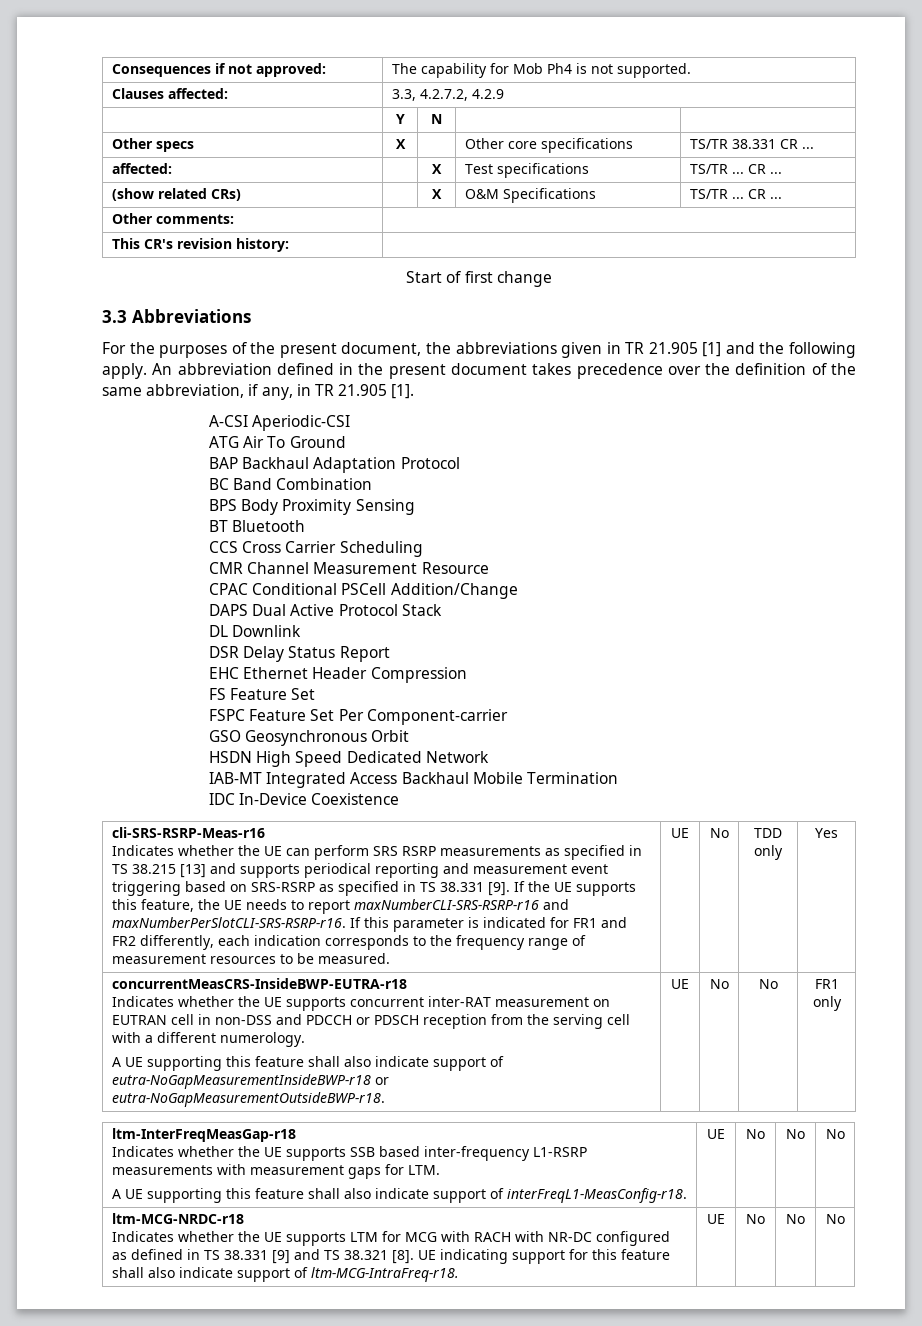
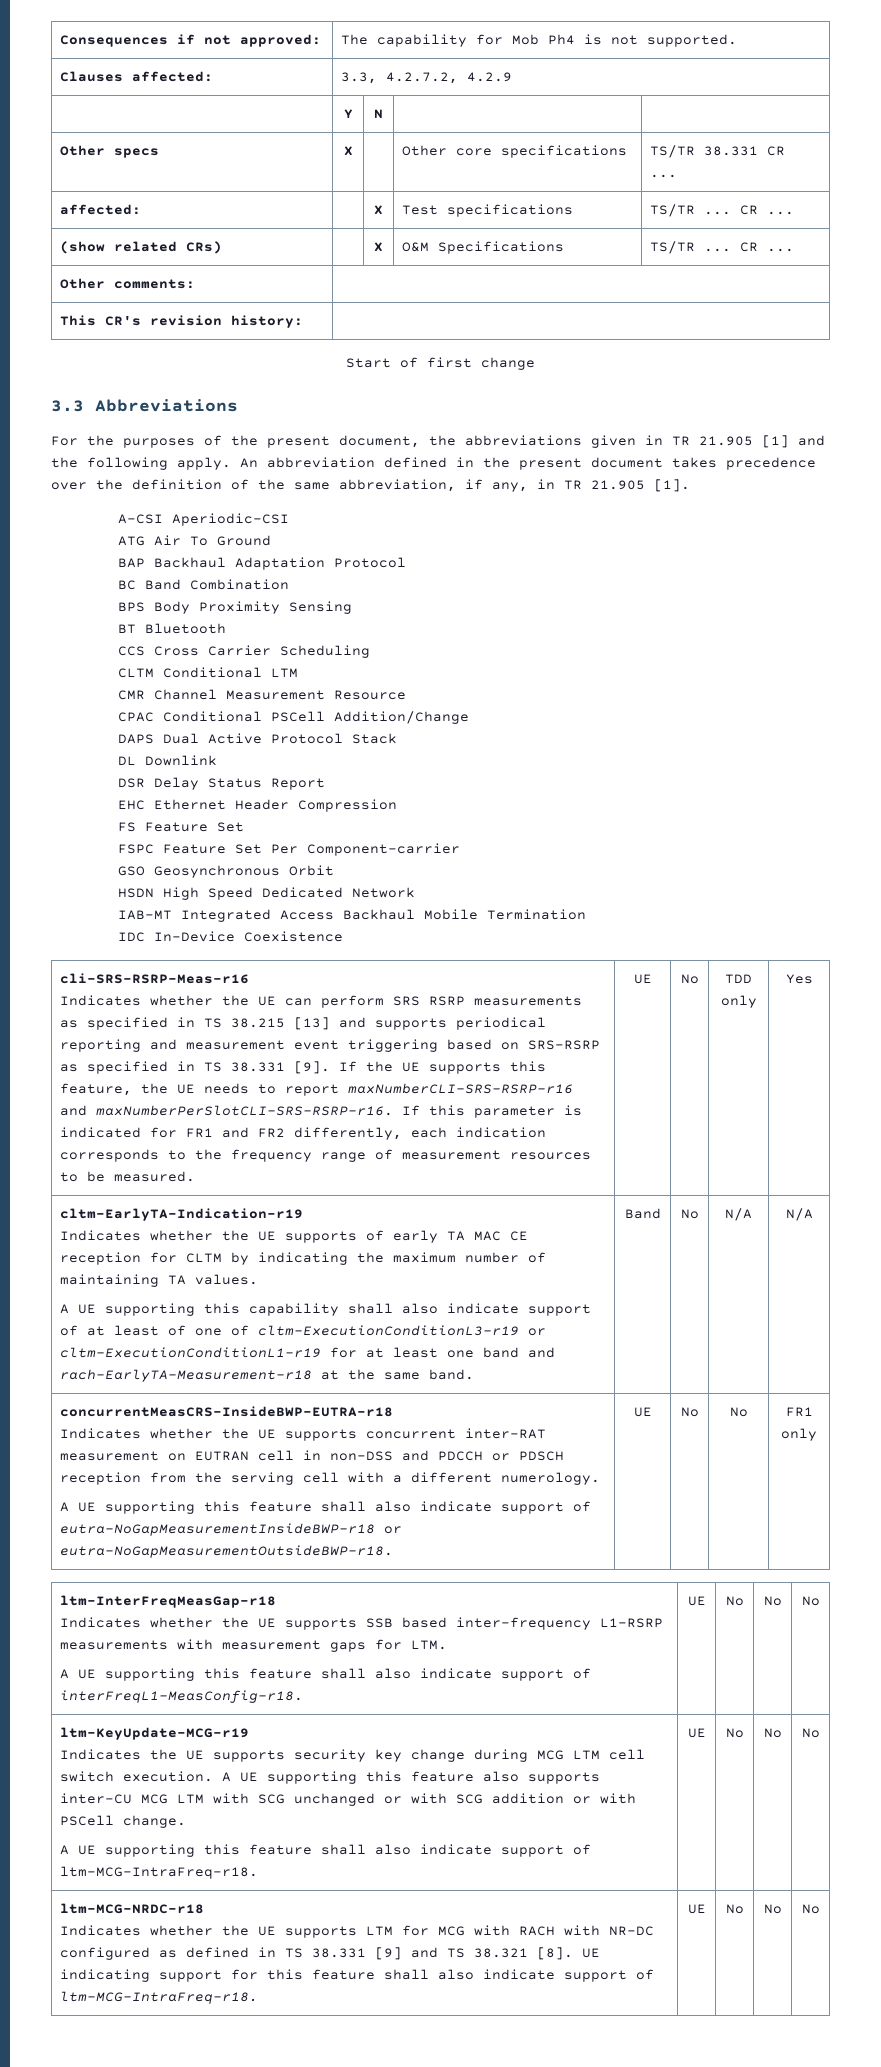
+ CLTM Conditional LTM
+ cltm-EarlyTA-Indication-r19
+ Indicates whether the UE supports of early TA MAC CE reception for CLTM by indicating the maximum number of maintaining TA values.
+ A UE supporting this capability shall also indicate support of at least of one of cltm-ExecutionConditionL3-r19 or cltm-ExecutionConditionL1-r19 for at least one band and rach-EarlyTA-Measurement-r18 at the same band. | Band | No | N/A | N/A
+ ltm-KeyUpdate-MCG-r19
+ Indicates the UE supports security key change during MCG LTM cell switch execution. A UE supporting this feature also supports inter-CU MCG LTM with SCG unchanged or with SCG addition or with PSCell change.
+ A UE supporting this feature shall also indicate support of ltm-MCG-IntraFreq-r18. | UE | No | No | No

